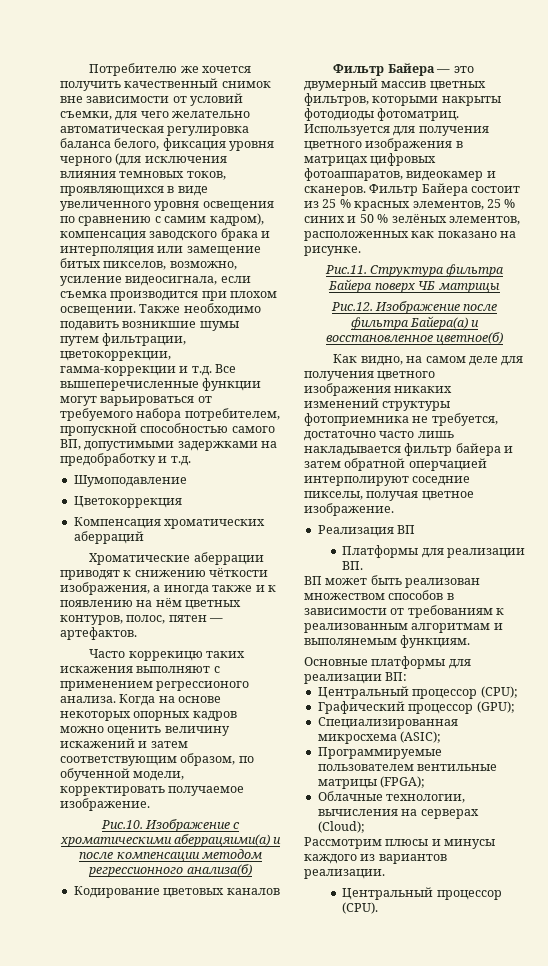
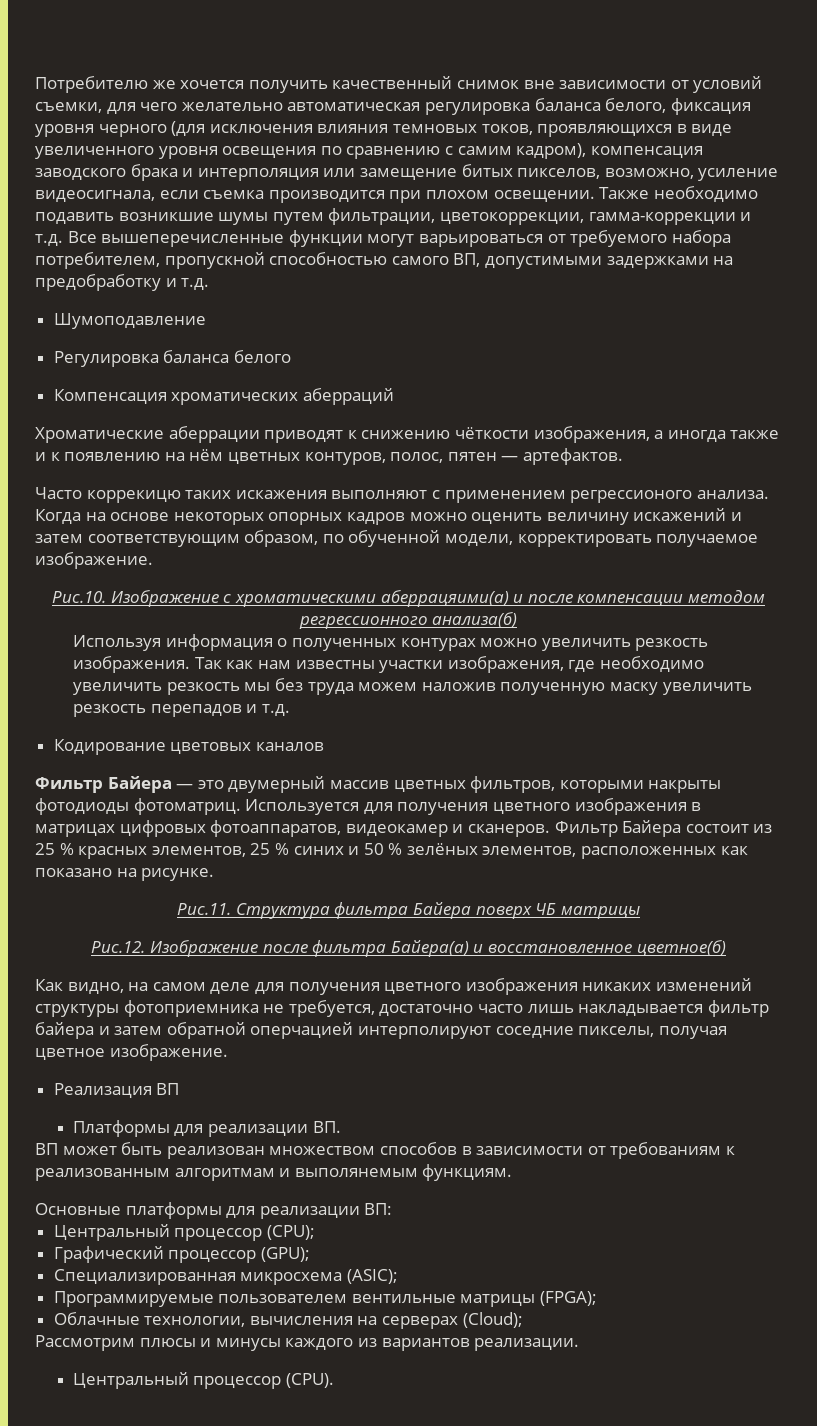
- Цветокоррекция
+ Регулировка баланса белого
+ Используя информация о полученных контурах можно увеличить резкость изображения. Так как нам известны участки изображения, где необходимо увеличить резкость мы без труда можем наложив полученную маску увеличить резкость перепадов и т.д.

